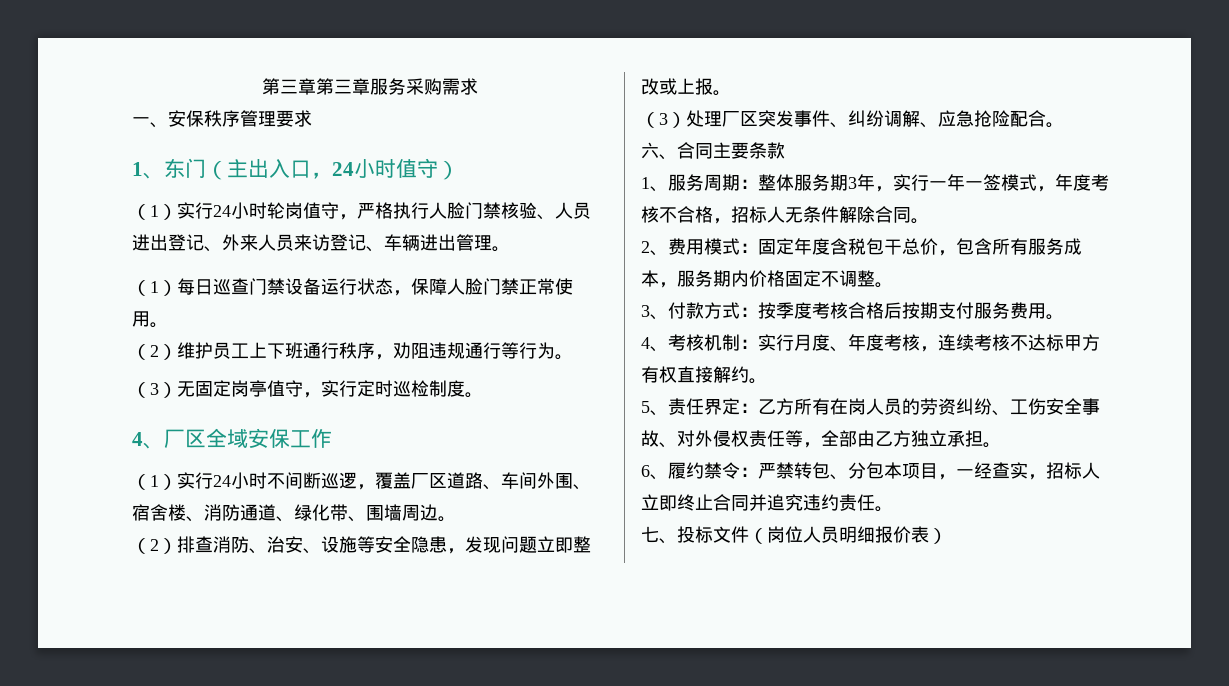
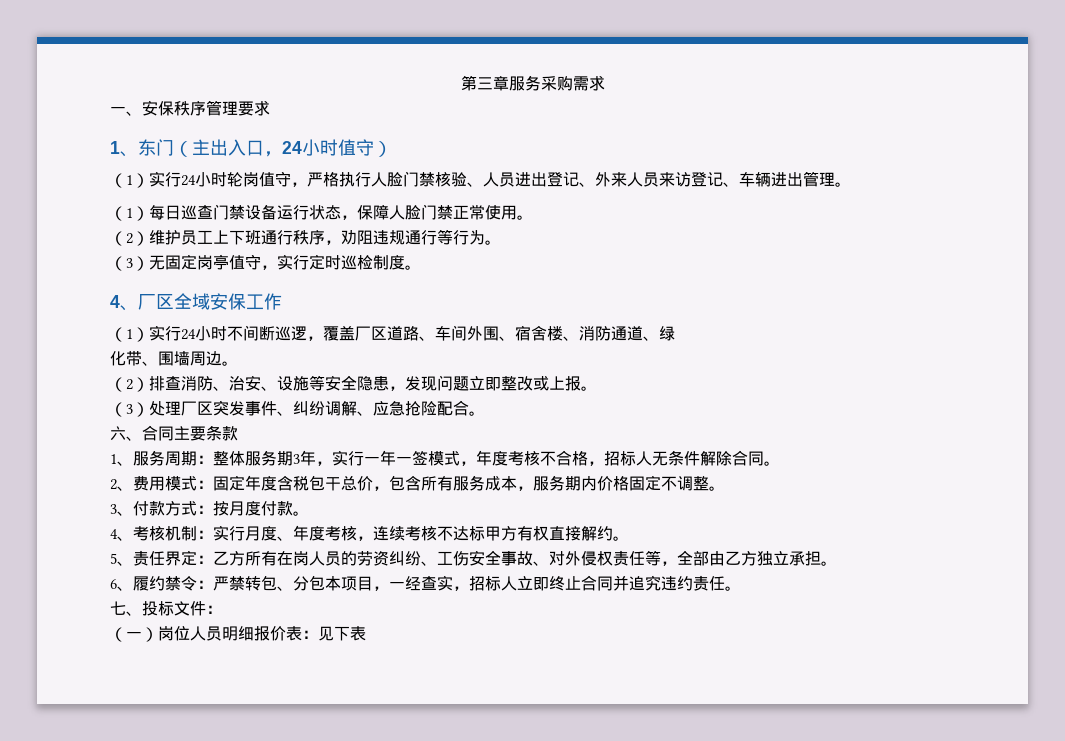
- 第三章第三章服务采购需求
+ 第三章服务采购需求
- （1）实行24小时不间断巡逻，覆盖厂区道路、车间外围、宿舍楼、消防通道、绿化带、围墙周边。
+ （1）实行24小时不间断巡逻，覆盖厂区道路、车间外围、宿舍楼、消防通道、绿
+ 化带、围墙周边。
- 3、付款方式：按季度考核合格后按期支付服务费用。
+ 3、付款方式：按月度付款。
- 七、投标文件（岗位人员明细报价表）
+ 七、投标文件：
+ （一）岗位人员明细报价表：见下表

